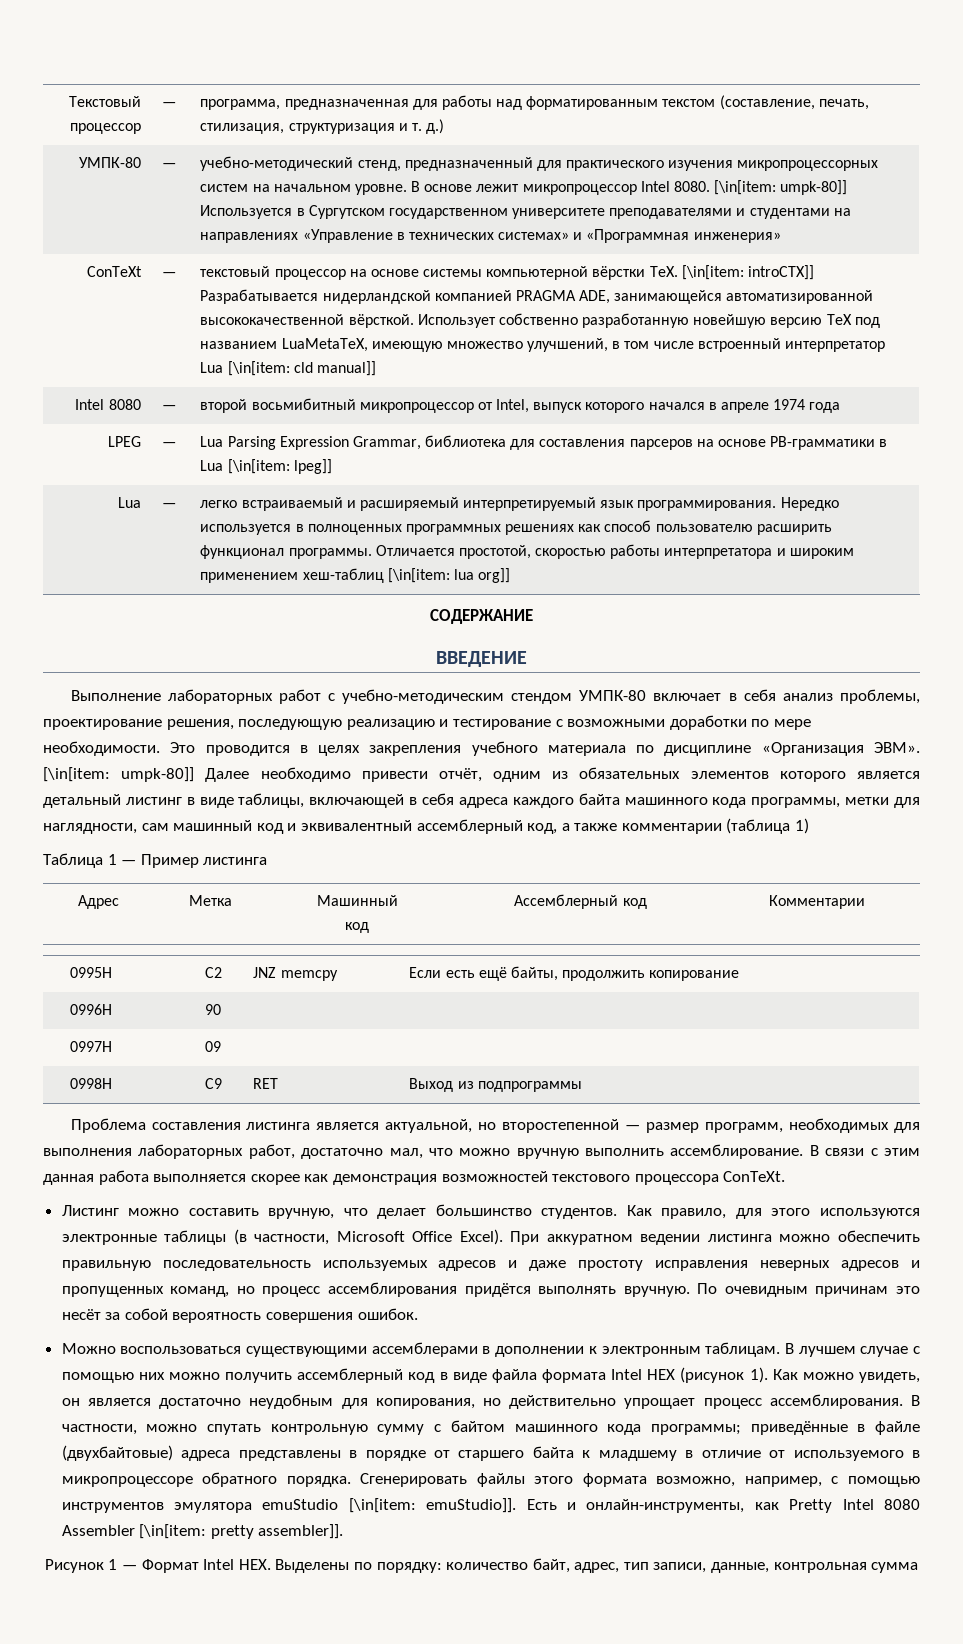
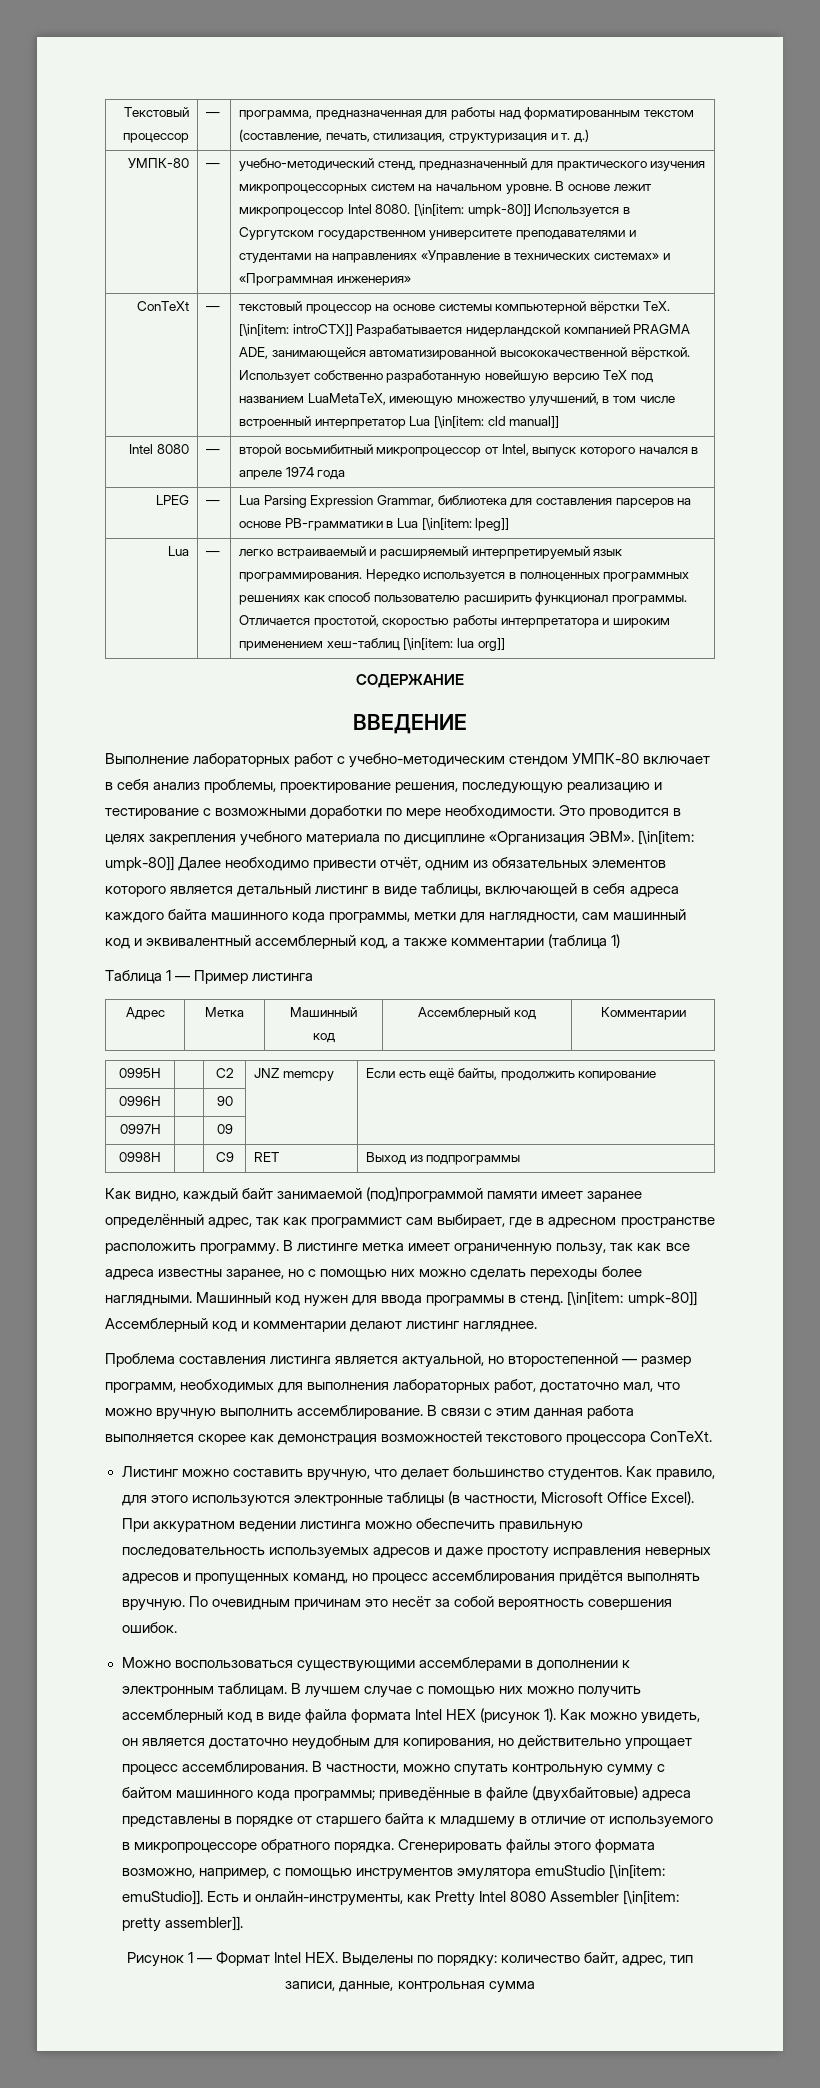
+ Как видно, каждый байт занимаемой (под)программой памяти имеет заранее определённый адрес, так как программист сам выбирает, где в адресном пространстве расположить программу. В листинге метка имеет ограниченную пользу, так как все адреса известны заранее, но с помощью них можно сделать переходы более наглядными. Машинный код нужен для ввода программы в стенд. [\in[item: umpk-80]] Ассемблерный код и комментарии делают листинг нагляднее.

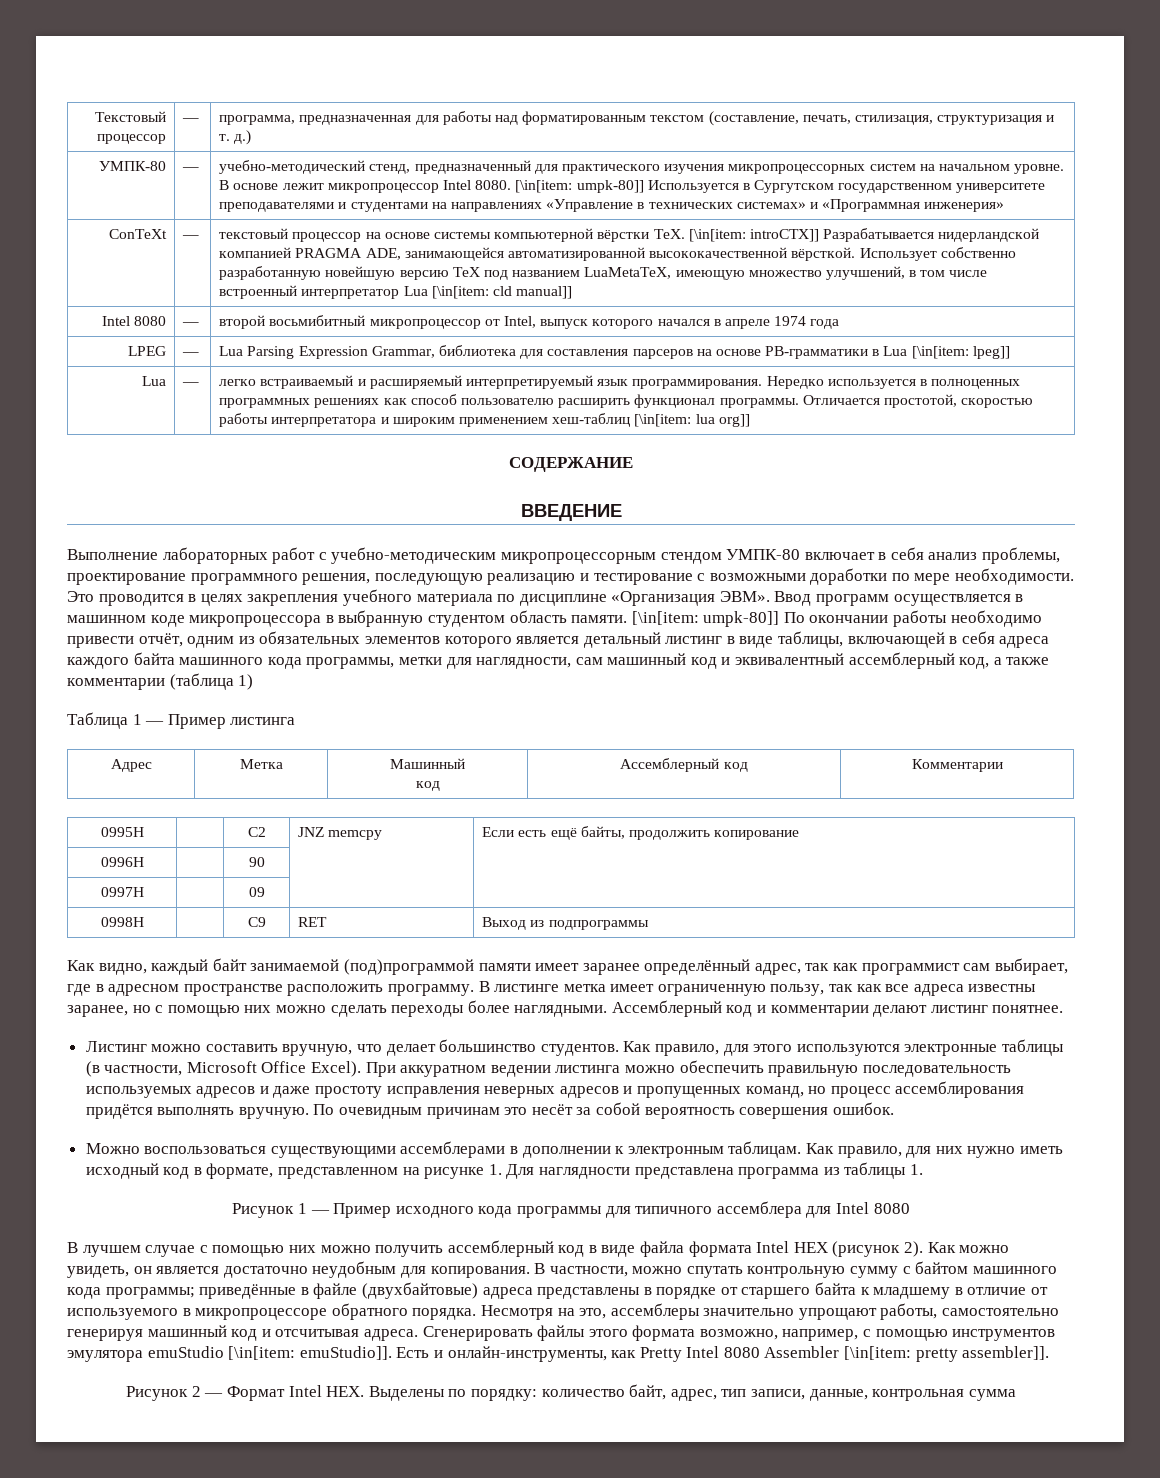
- Выполнение лабораторных работ с учебно-методическим стендом УМПК-80 включает в себя анализ проблемы, проектирование решения, последующую реализацию и тестирование с возможными доработки по мере необходимости.
+ Выполнение лабораторных работ с учебно-методическим микропроцессорным стендом УМПК-80 включает в себя анализ проблемы, проектирование программного решения, последующую реализацию и тестирование с возможными доработки по мере необходимости.
- [\in[item: umpk-80]] Далее необходимо привести отчёт, одним из обязательных элементов которого является детальный листинг в виде таблицы, включающей в себя адреса каждого байта машинного кода программы, метки для наглядности, сам машинный код и эквивалентный ассемблерный код, а также комментарии (таблица 1)
+ Ввод программ осуществляется в машинном коде микропроцессора в выбранную студентом область памяти. [\in[item: umpk-80]] По окончании работы необходимо привести отчёт, одним из обязательных элементов которого является детальный листинг в виде таблицы, включающей в себя адреса каждого байта машинного кода программы, метки для наглядности, сам машинный код и эквивалентный ассемблерный код, а также комментарии (таблица 1)
- Машинный код нужен для ввода программы в стенд. [\in[item: umpk-80]] Ассемблерный код и комментарии делают листинг нагляднее.
- Проблема составления листинга является актуальной, но второстепенной — размер программ, необходимых для выполнения лабораторных работ, достаточно мал, что можно вручную выполнить ассемблирование. В связи с этим данная работа выполняется скорее как демонстрация возможностей текстового процессора ConTeXt.
+ Ассемблерный код и комментарии делают листинг понятнее.
- Можно воспользоваться существующими ассемблерами в дополнении к электронным таблицам. В лучшем случае с помощью них можно получить ассемблерный код в виде файла формата Intel HEX (рисунок 1).
+ Можно воспользоваться существующими ассемблерами в дополнении к электронным таблицам. Как правило, для них нужно иметь исходный код в формате, представленном на рисунке 1. Для наглядности представлена программа из таблицы 1.
+ Рисунок 1 — Пример исходного кода программы для типичного ассемблера для Intel 8080
+ В лучшем случае с помощью них можно получить ассемблерный код в виде файла формата Intel HEX (рисунок 2).
- Как можно увидеть, он является достаточно неудобным для копирования, но действительно упрощает процесс ассемблирования.
+ Как можно увидеть, он является достаточно неудобным для копирования.
+ Несмотря на это, ассемблеры значительно упрощают работы, самостоятельно генерируя машинный код и отсчитывая адреса.
- Рисунок 1 — Формат Intel HEX. Выделены по порядку: количество байт, адрес, тип записи, данные, контрольная сумма
+ Рисунок 2 — Формат Intel HEX. Выделены по порядку: количество байт, адрес, тип записи, данные, контрольная сумма

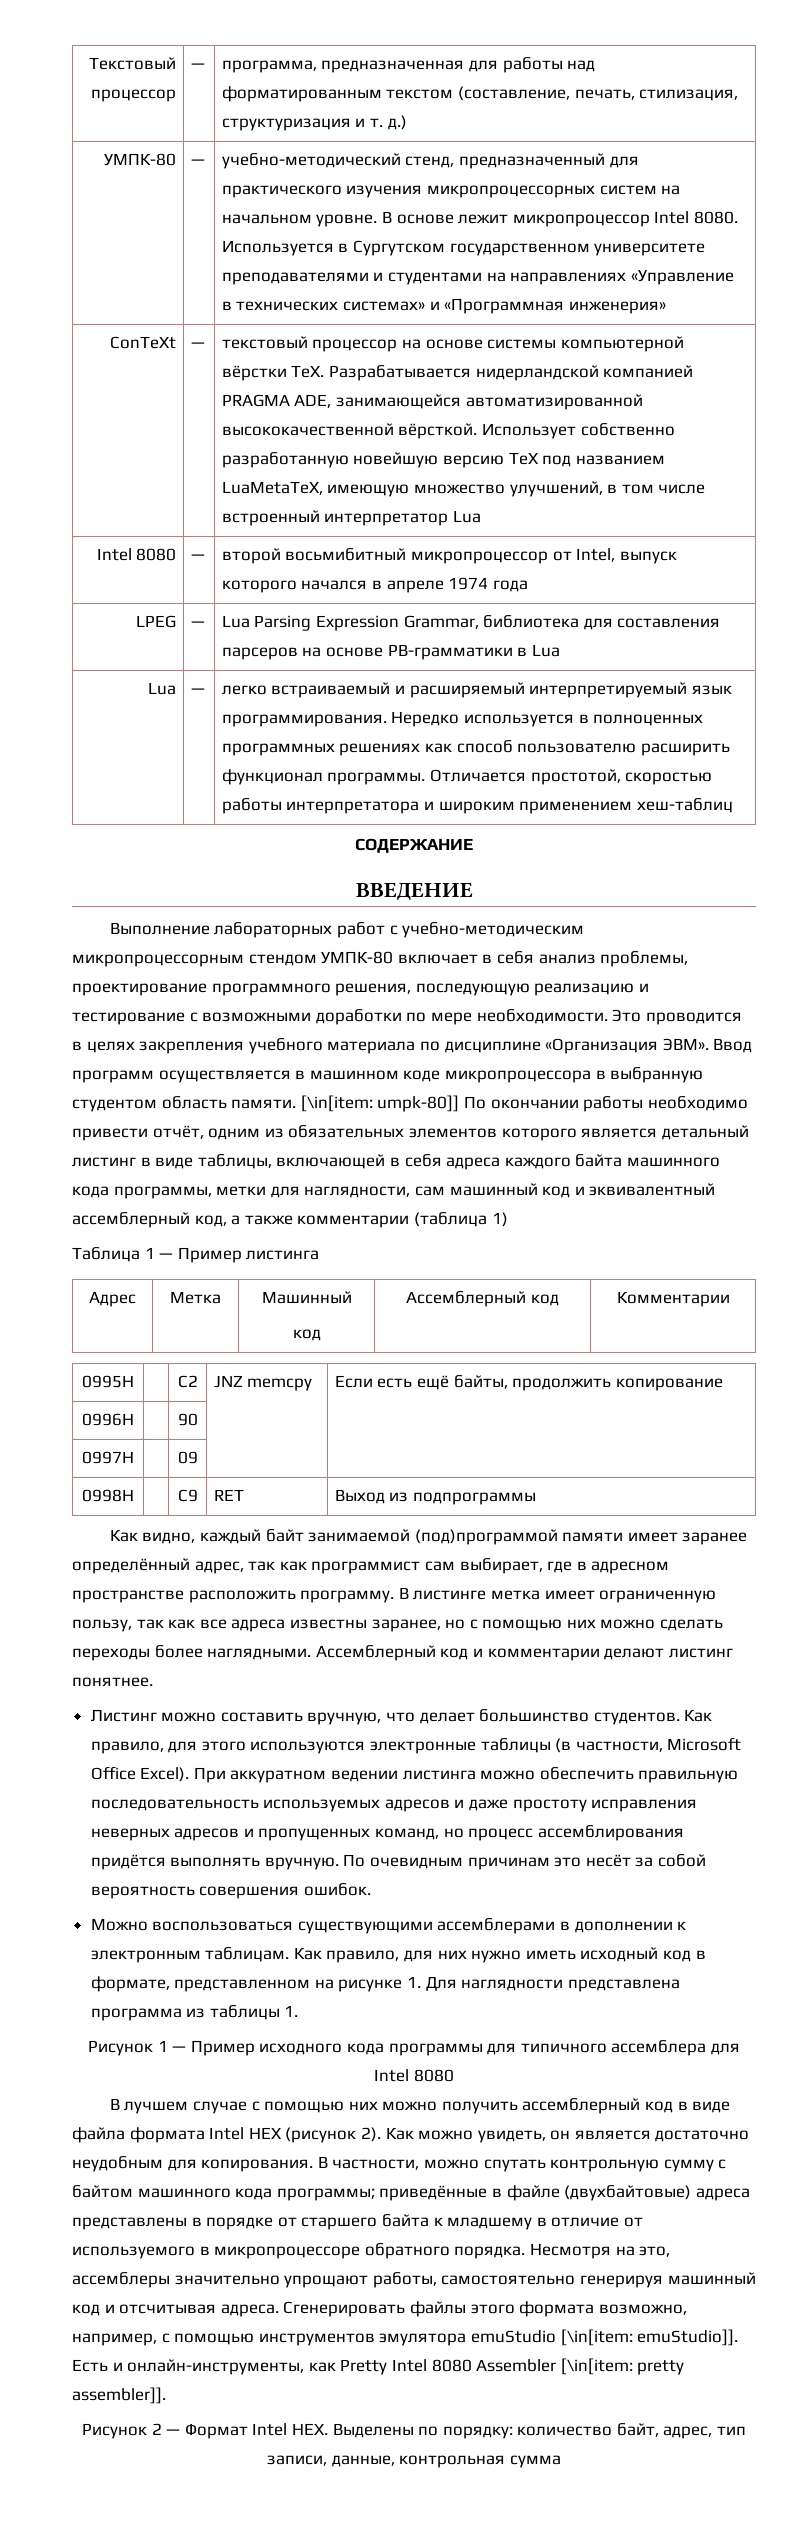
- УМПК-80 | — | учебно-методический стенд, предназначенный для практического изучения микропроцессорных систем на начальном уровне. В основе лежит микропроцессор Intel 8080. [\in[item: umpk-80]] Используется в Сургутском государственном университете преподавателями и студентами на направлениях «Управление в технических системах» и «Программная инженерия»
+ УМПК-80 | — | учебно-методический стенд, предназначенный для практического изучения микропроцессорных систем на начальном уровне. В основе лежит микропроцессор Intel 8080. Используется в Сургутском государственном университете преподавателями и студентами на направлениях «Управление в технических системах» и «Программная инженерия»
- текстовый процессор на основе системы компьютерной вёрстки TeX. [\in[item: introCTX]] Разрабатывается нидерландской компанией PRAGMA ADE, занимающейся автоматизированной высококачественной вёрсткой.
+ текстовый процессор на основе системы компьютерной вёрстки TeX. Разрабатывается нидерландской компанией PRAGMA ADE, занимающейся автоматизированной высококачественной вёрсткой.
- Использует собственно разработанную новейшую версию TeX под названием LuaMetaTeX, имеющую множество улучшений, в том числе встроенный интерпретатор Lua [\in[item: cld manual]]
+ Использует собственно разработанную новейшую версию TeX под названием LuaMetaTeX, имеющую множество улучшений, в том числе встроенный интерпретатор Lua
- LPEG | — | Lua Parsing Expression Grammar, библиотека для составления парсеров на основе РВ-грамматики в Lua [\in[item: lpeg]]
+ LPEG | — | Lua Parsing Expression Grammar, библиотека для составления парсеров на основе РВ-грамматики в Lua
- Lua | — | легко встраиваемый и расширяемый интерпретируемый язык программирования. Нередко используется в полноценных программных решениях как способ пользователю расширить функционал программы. Отличается простотой, скоростью работы интерпретатора и широким применением хеш-таблиц [\in[item: lua org]]
+ Lua | — | легко встраиваемый и расширяемый интерпретируемый язык программирования. Нередко используется в полноценных программных решениях как способ пользователю расширить функционал программы. Отличается простотой, скоростью работы интерпретатора и широким применением хеш-таблиц

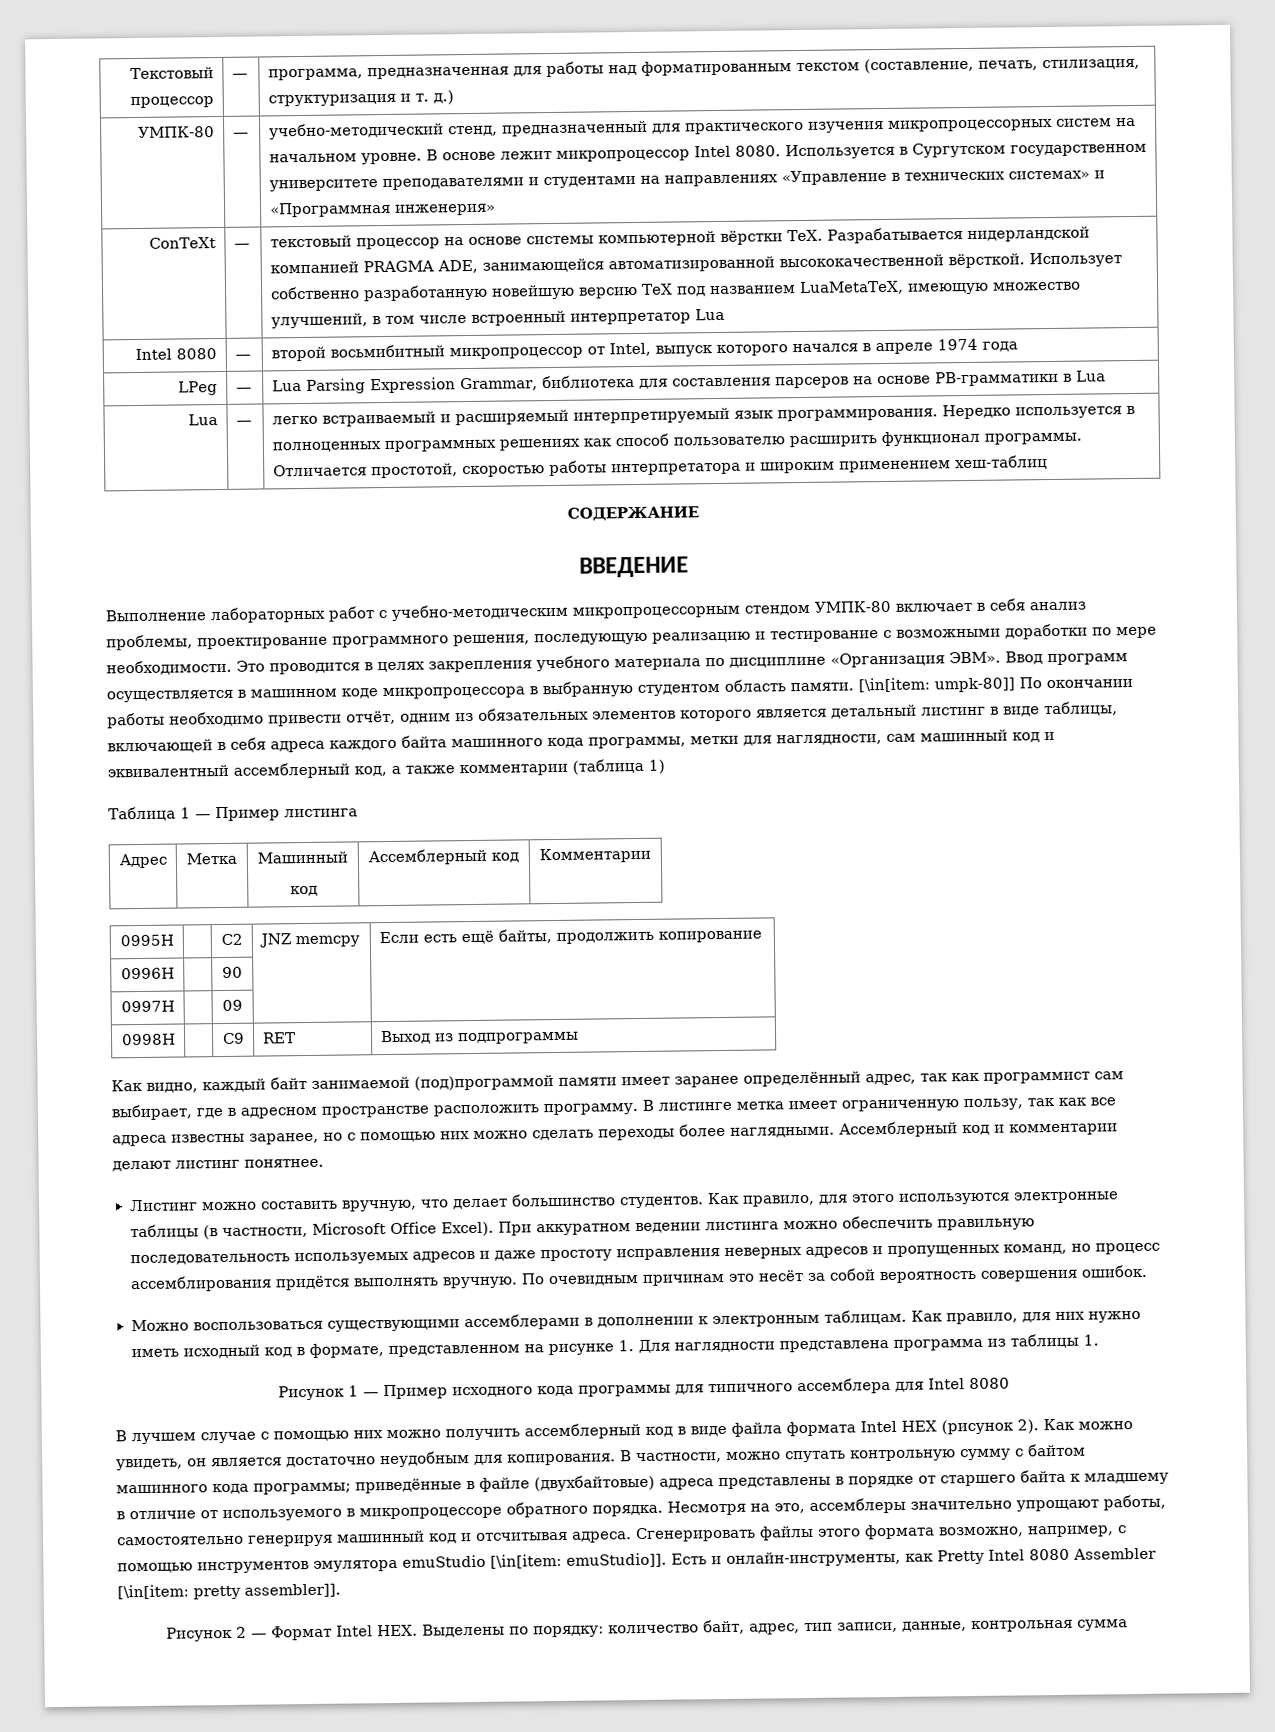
- LPEG | — | Lua Parsing Expression Grammar, библиотека для составления парсеров на основе РВ-грамматики в Lua
+ LPeg | — | Lua Parsing Expression Grammar, библиотека для составления парсеров на основе РВ-грамматики в Lua

